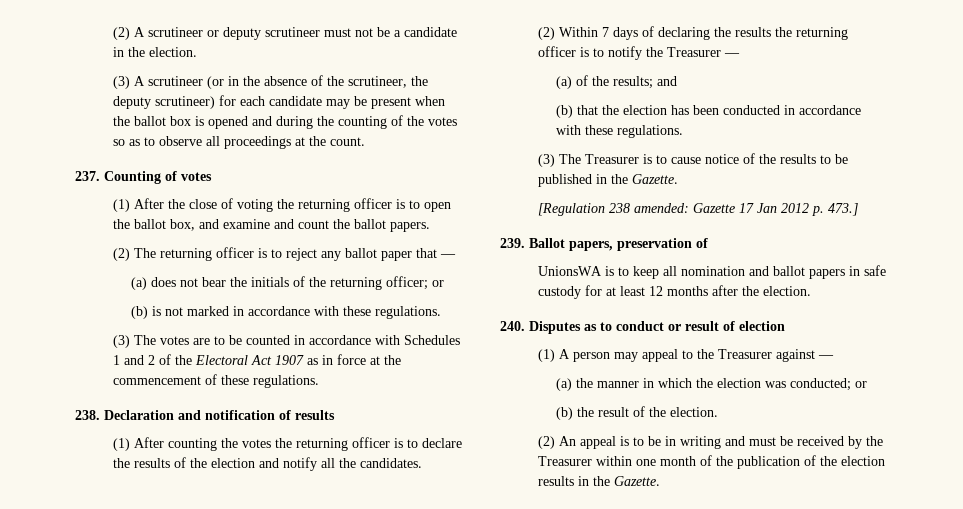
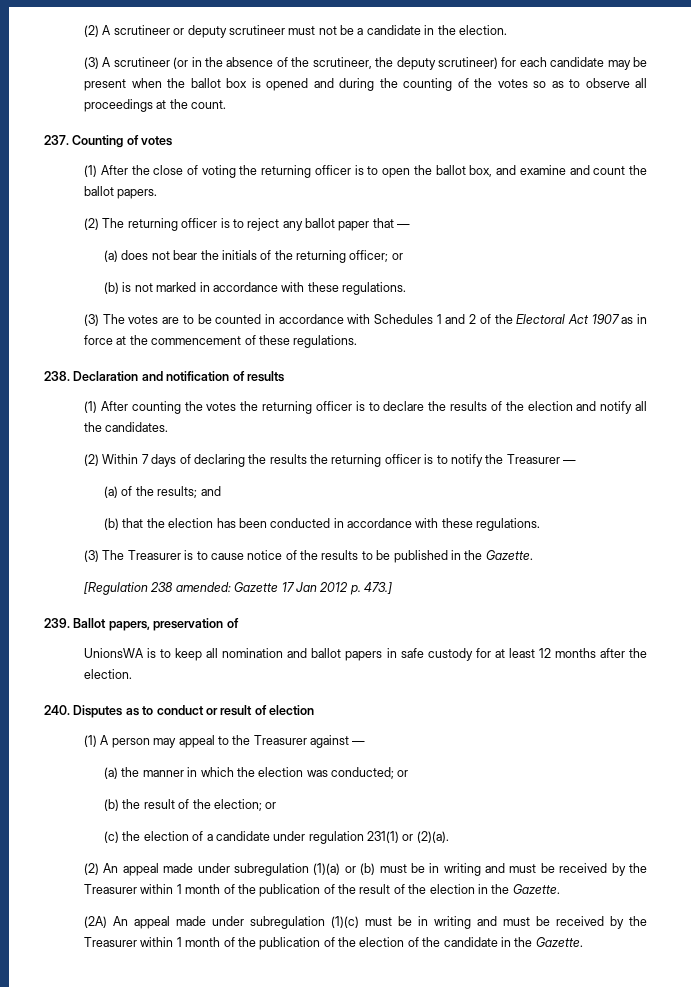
- (b) the result of the election.
- (2) An appeal is to be in writing and must be received by the Treasurer within one month of the publication of the election results in the Gazette.
+ (b) the result of the election; or
+ (c) the election of a candidate under regulation 231(1) or (2)(a).
+ (2) An appeal made under subregulation (1)(a) or (b) must be in writing and must be received by the Treasurer within 1 month of the publication of the result of the election in the Gazette.
+ (2A) An appeal made under subregulation (1)(c) must be in writing and must be received by the Treasurer within 1 month of the publication of the election of the candidate in the Gazette.

